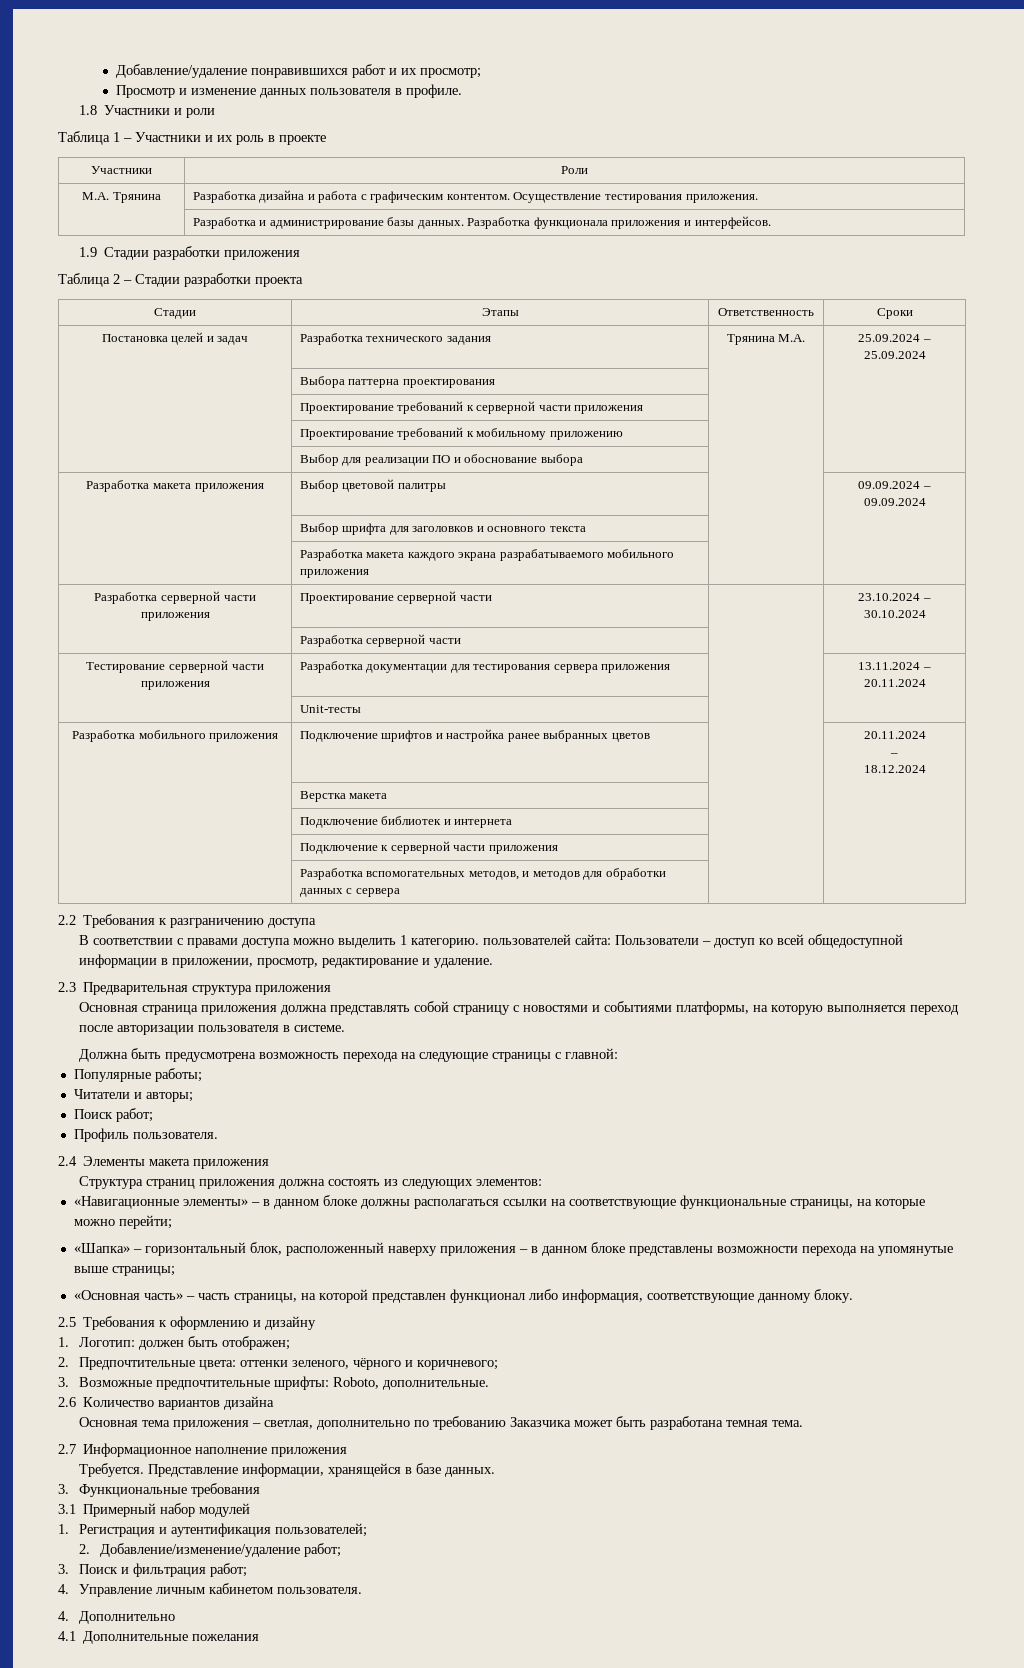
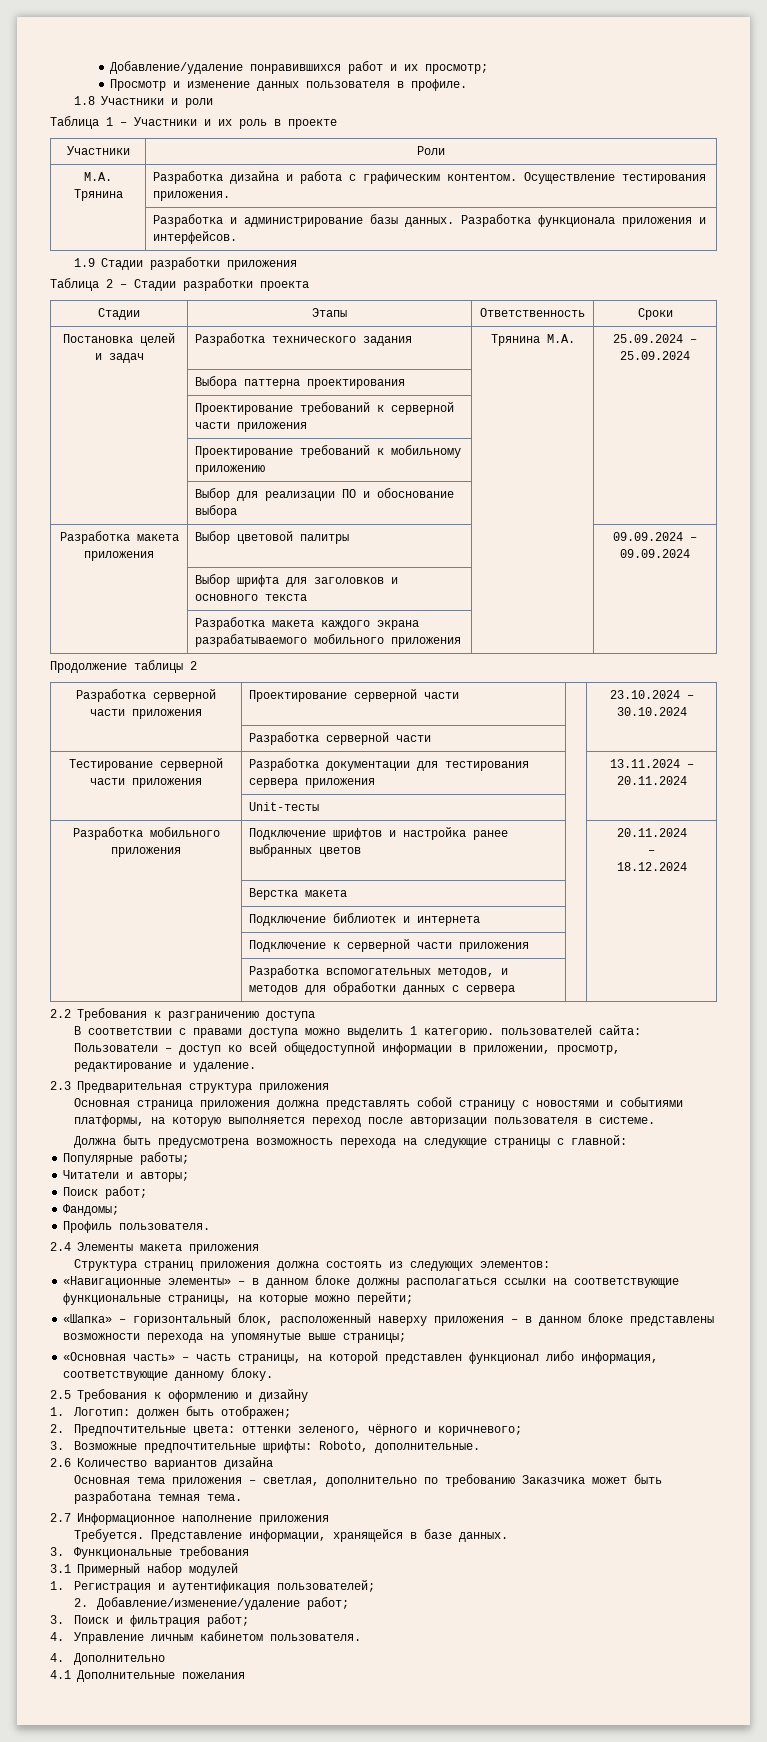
+ Продолжение таблицы 2
+ Фандомы;

